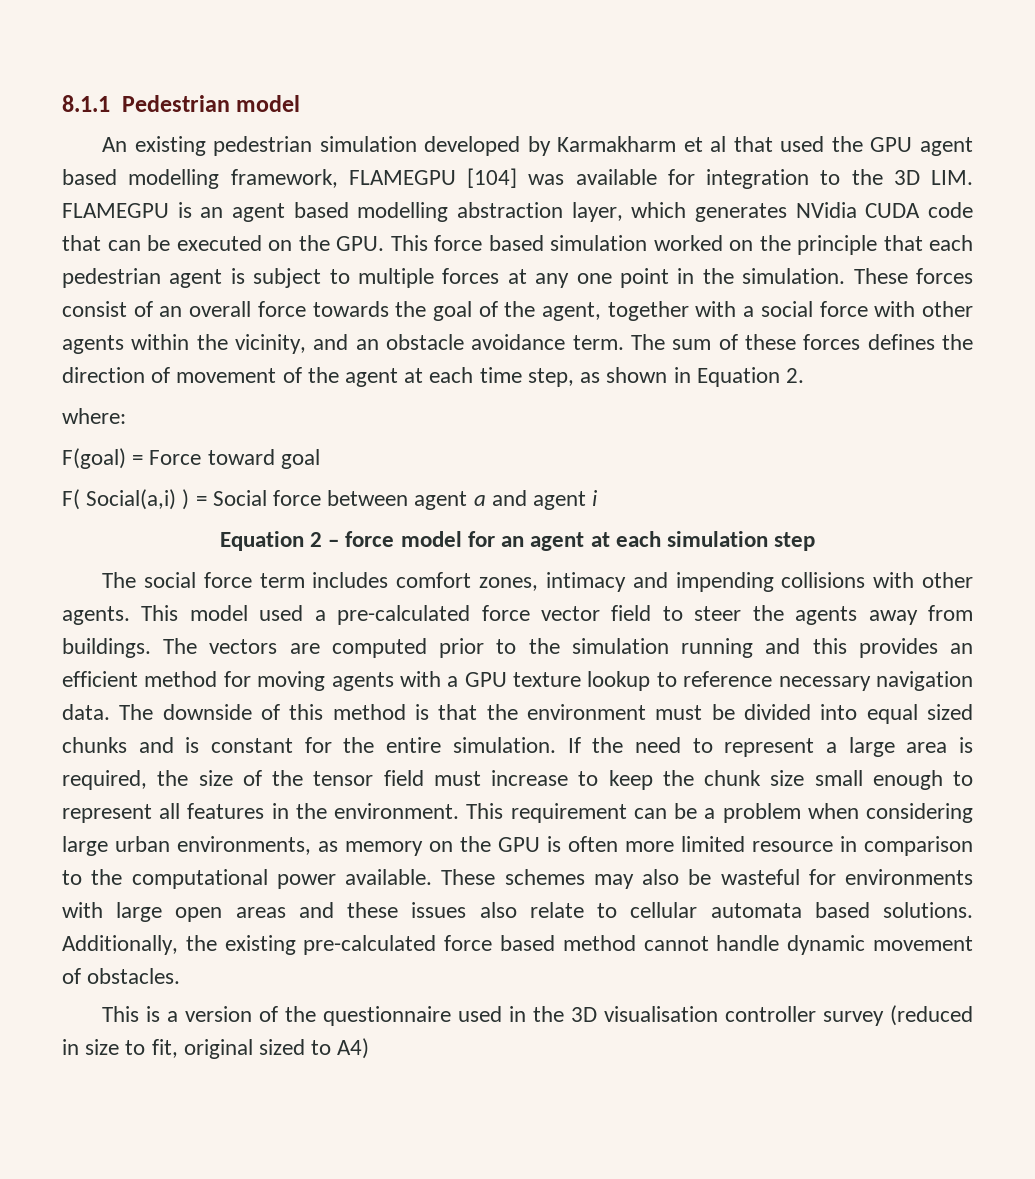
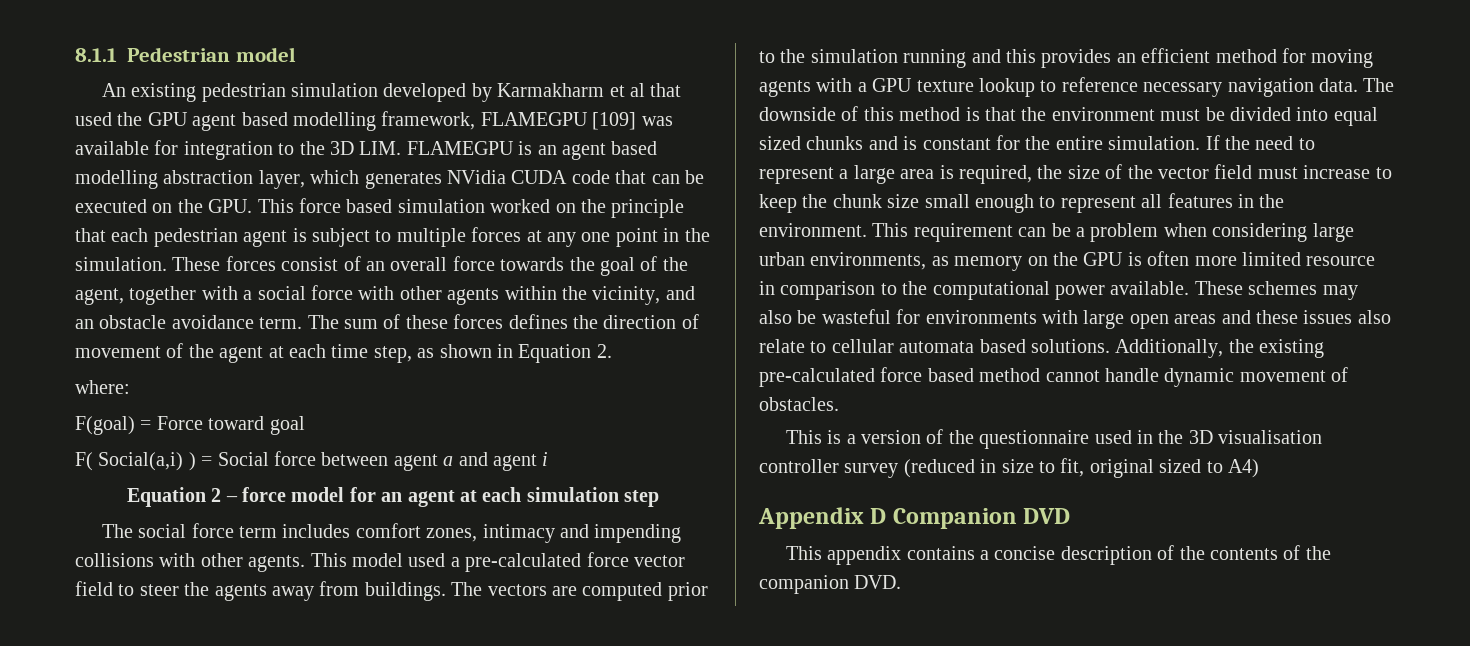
- An existing pedestrian simulation developed by Karmakharm et al that used the GPU agent based modelling framework, FLAMEGPU [104] was available for integration to the 3D LIM. FLAMEGPU is an agent based modelling abstraction layer, which generates NVidia CUDA code that can be executed on the GPU. This force based simulation worked on the principle that each pedestrian agent is subject to multiple forces at any one point in the simulation.
+ An existing pedestrian simulation developed by Karmakharm et al that used the GPU agent based modelling framework, FLAMEGPU [109] was available for integration to the 3D LIM. FLAMEGPU is an agent based modelling abstraction layer, which generates NVidia CUDA code that can be executed on the GPU. This force based simulation worked on the principle that each pedestrian agent is subject to multiple forces at any one point in the simulation.
- If the need to represent a large area is required, the size of the tensor field must increase to keep the chunk size small enough to represent all features in the environment.
+ If the need to represent a large area is required, the size of the vector field must increase to keep the chunk size small enough to represent all features in the environment.
+ Appendix D Companion DVD
+ This appendix contains a concise description of the contents of the companion DVD.

